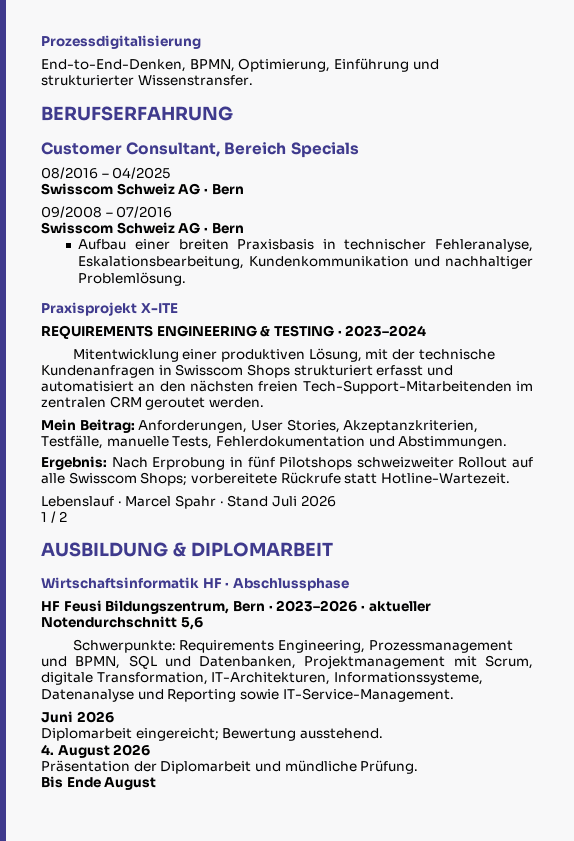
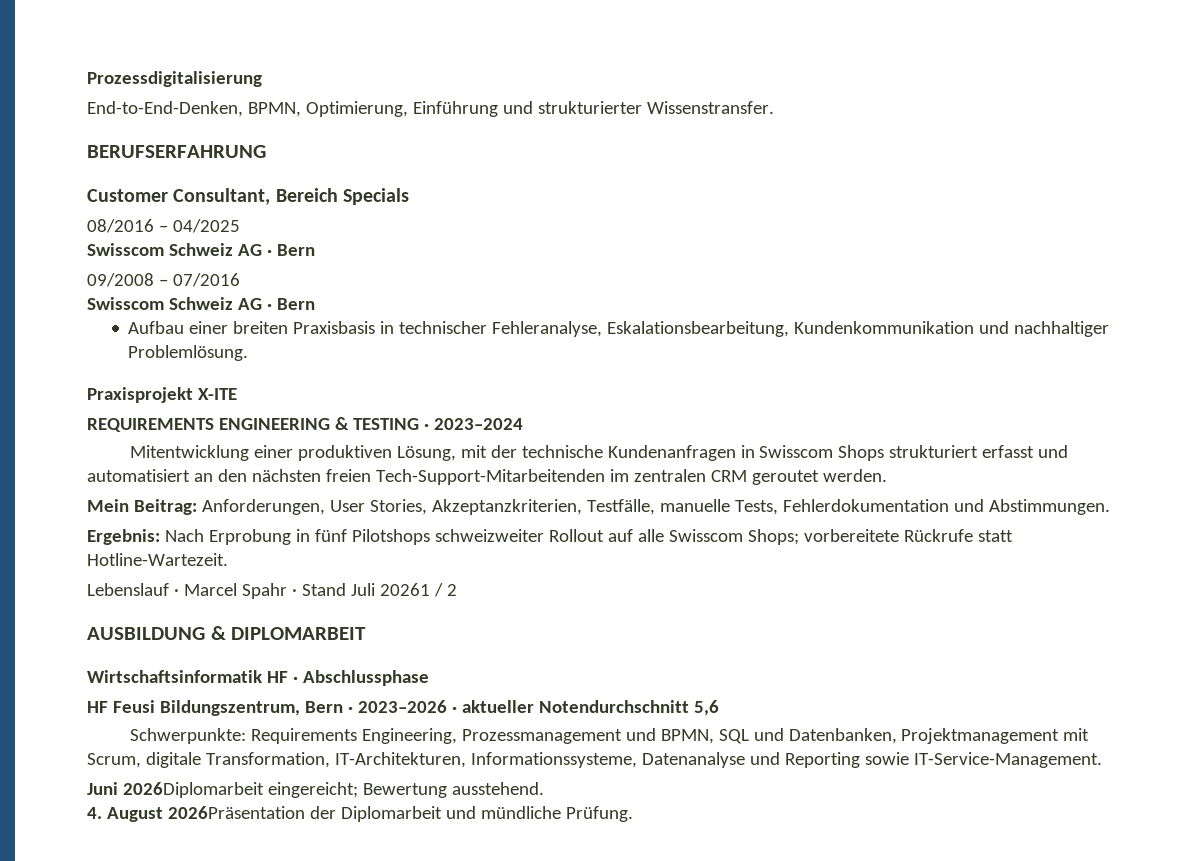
- Lebenslauf · Marcel Spahr · Stand Juli 2026
- 1 / 2
+ Lebenslauf · Marcel Spahr · Stand Juli 20261 / 2
- Juni 2026
- Diplomarbeit eingereicht; Bewertung ausstehend.
+ Juni 2026Diplomarbeit eingereicht; Bewertung ausstehend.
- 4. August 2026
- Präsentation der Diplomarbeit und mündliche Prüfung.
+ 4. August 2026Präsentation der Diplomarbeit und mündliche Prüfung.
- Bis Ende August

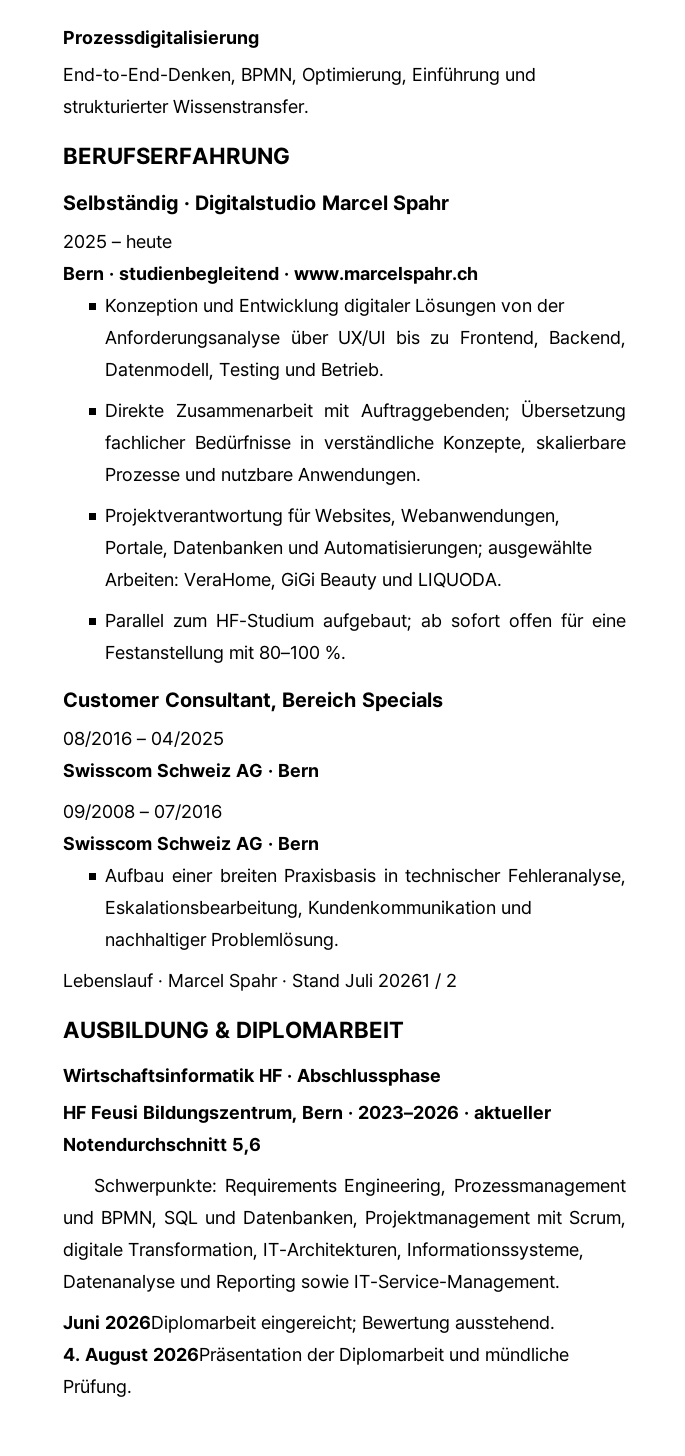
+ Selbständig · Digitalstudio Marcel Spahr
+ 2025 – heute
+ Bern · studienbegleitend · www.marcelspahr.ch
+ Konzeption und Entwicklung digitaler Lösungen von der Anforderungsanalyse über UX/UI bis zu Frontend, Backend, Datenmodell, Testing und Betrieb.
+ Direkte Zusammenarbeit mit Auftraggebenden; Übersetzung fachlicher Bedürfnisse in verständliche Konzepte, skalierbare Prozesse und nutzbare Anwendungen.
+ Projektverantwortung für Websites, Webanwendungen, Portale, Datenbanken und Automatisierungen; ausgewählte Arbeiten: VeraHome, GiGi Beauty und LIQUODA.
+ Parallel zum HF-Studium aufgebaut; ab sofort offen für eine Festanstellung mit 80–100 %.
- Praxisprojekt X-ITE
- REQUIREMENTS ENGINEERING & TESTING · 2023–2024
- Mitentwicklung einer produktiven Lösung, mit der technische Kundenanfragen in Swisscom Shops strukturiert erfasst und automatisiert an den nächsten freien Tech-Support-Mitarbeitenden im zentralen CRM geroutet werden.
- Mein Beitrag: Anforderungen, User Stories, Akzeptanzkriterien, Testfälle, manuelle Tests, Fehlerdokumentation und Abstimmungen.
- Ergebnis: Nach Erprobung in fünf Pilotshops schweizweiter Rollout auf alle Swisscom Shops; vorbereitete Rückrufe statt Hotline-Wartezeit.

